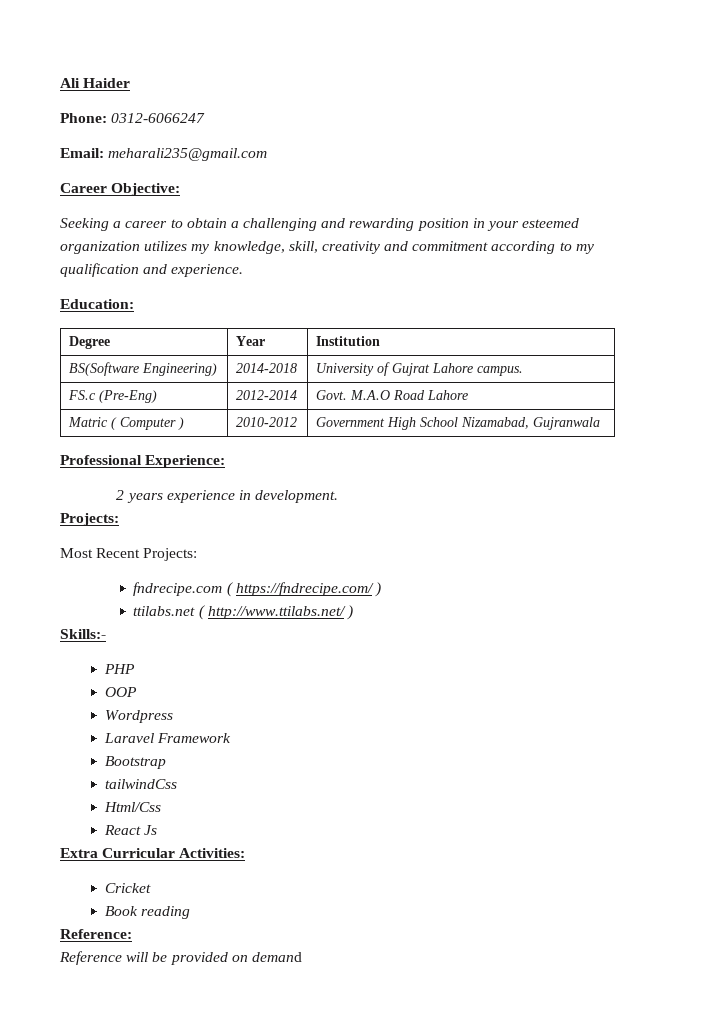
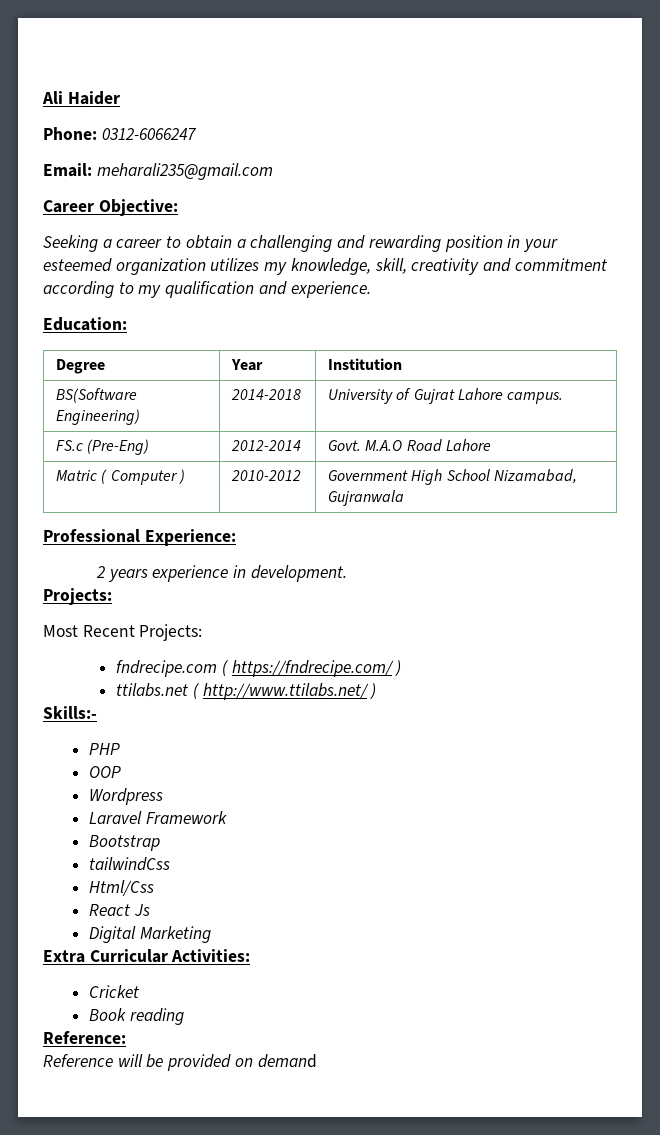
+ Digital Marketing

